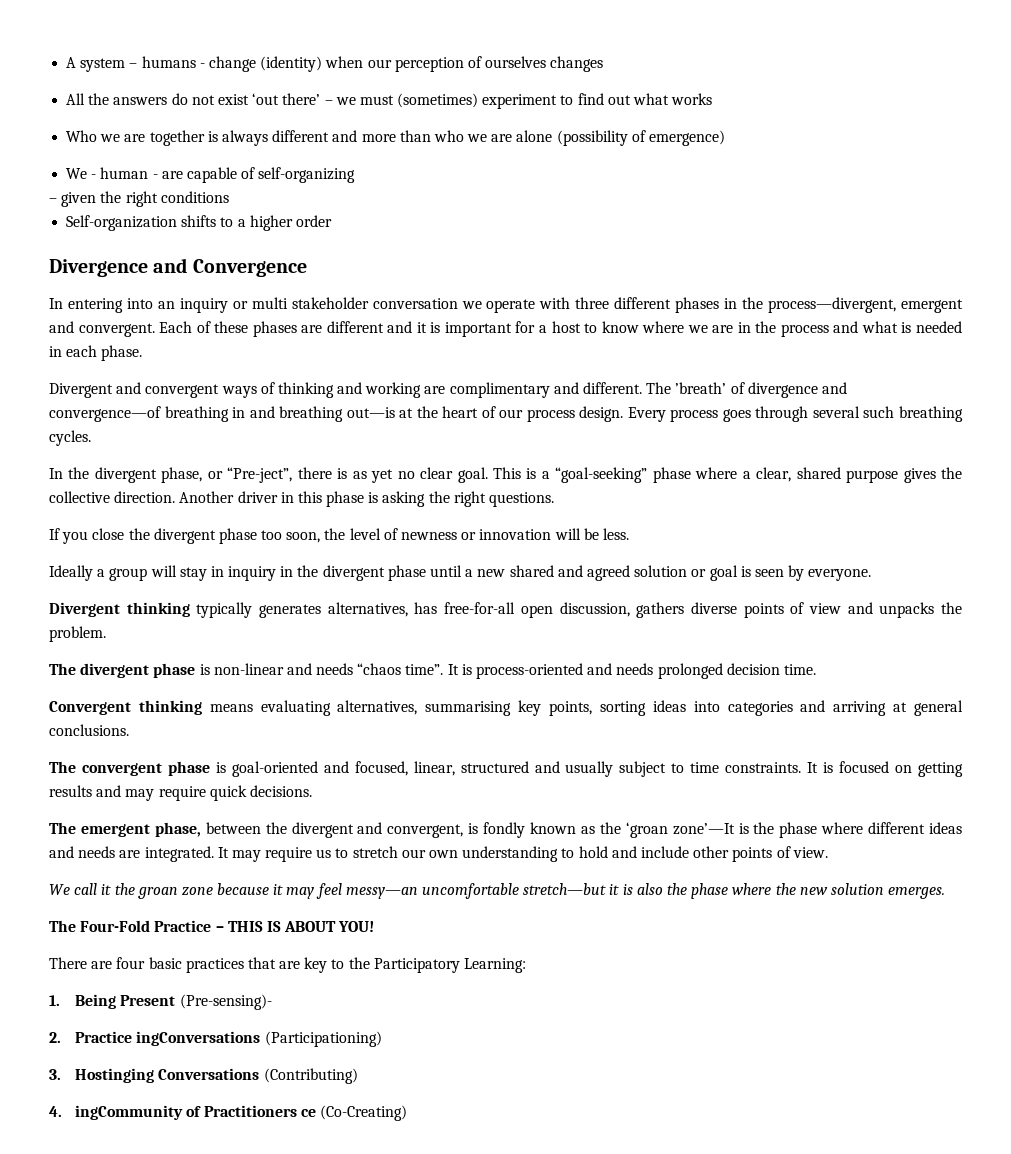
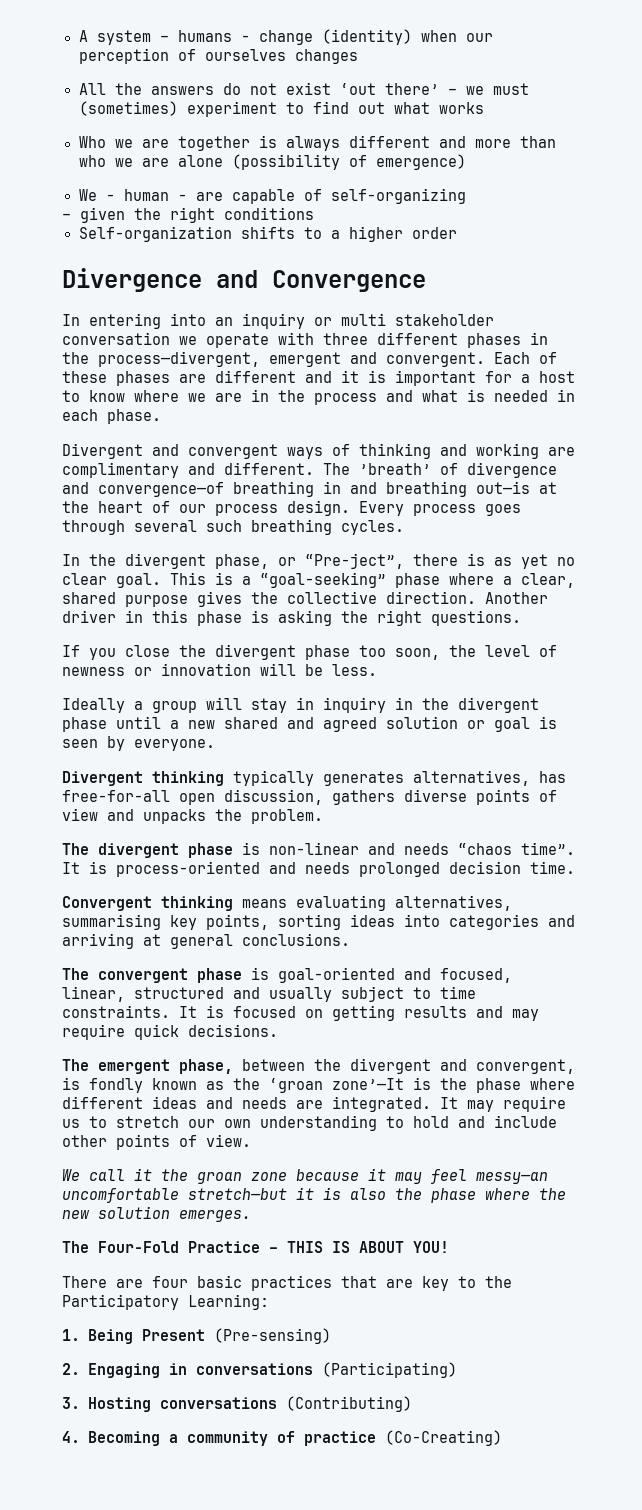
- 1. Being Present (Pre-sensing)-
+ 1. Being Present (Pre-sensing)
- 2. Practice ingConversations (Participationing)
+ 2. Engaging in conversations (Participating)
- 3. Hostinging Conversations (Contributing)
+ 3. Hosting conversations (Contributing)
- 4. ingCommunity of Practitioners ce (Co-Creating)
+ 4. Becoming a community of practice (Co-Creating)

